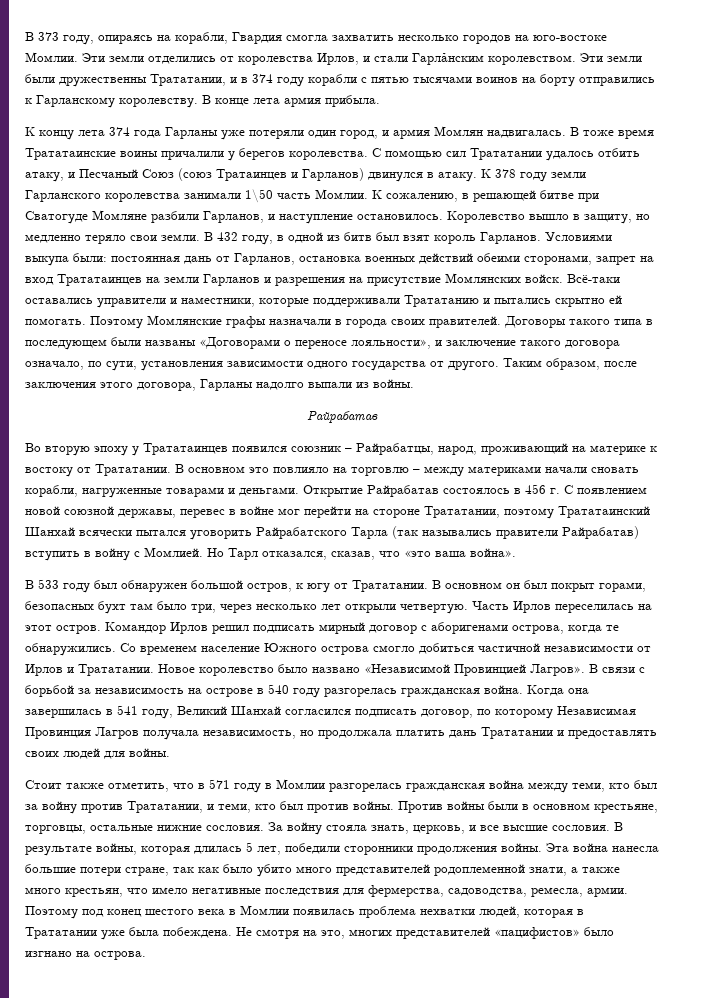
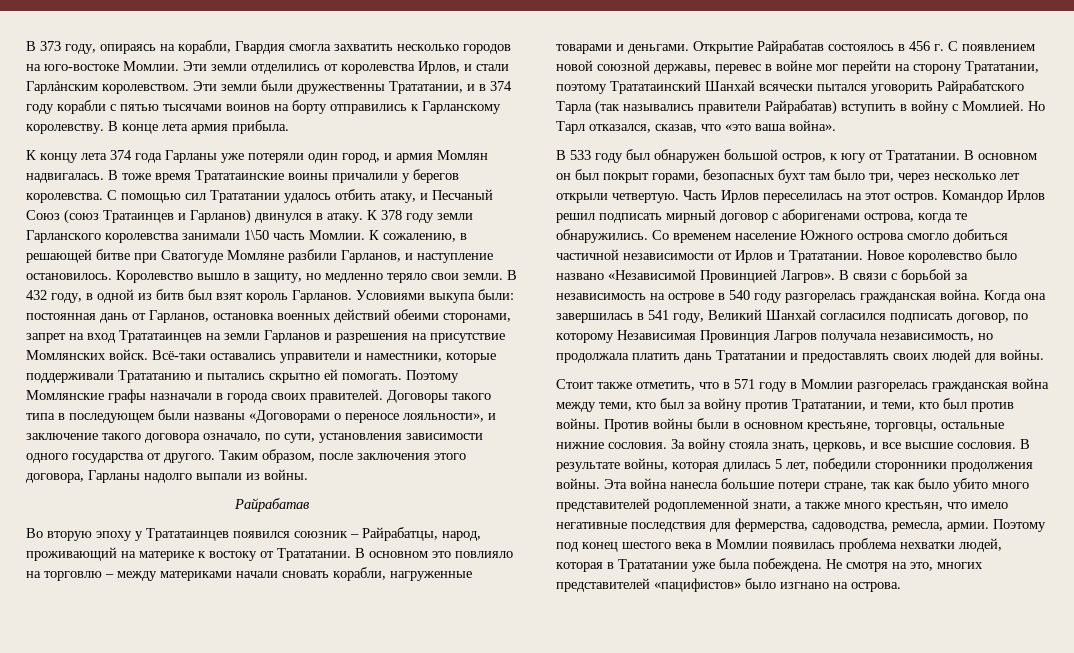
- Открытие Райрабатав состоялось в 456 г. С появлением новой союзной державы, перевес в войне мог перейти на стороне Трататании, поэтому Трататаинский Шанхай всячески пытался уговорить Райрабатского Тарла (так назывались правители Райрабатав) вступить в войну с Момлией.
+ Открытие Райрабатав состоялось в 456 г. С появлением новой союзной державы, перевес в войне мог перейти на сторону Трататании, поэтому Трататаинский Шанхай всячески пытался уговорить Райрабатского Тарла (так назывались правители Райрабатав) вступить в войну с Момлией.

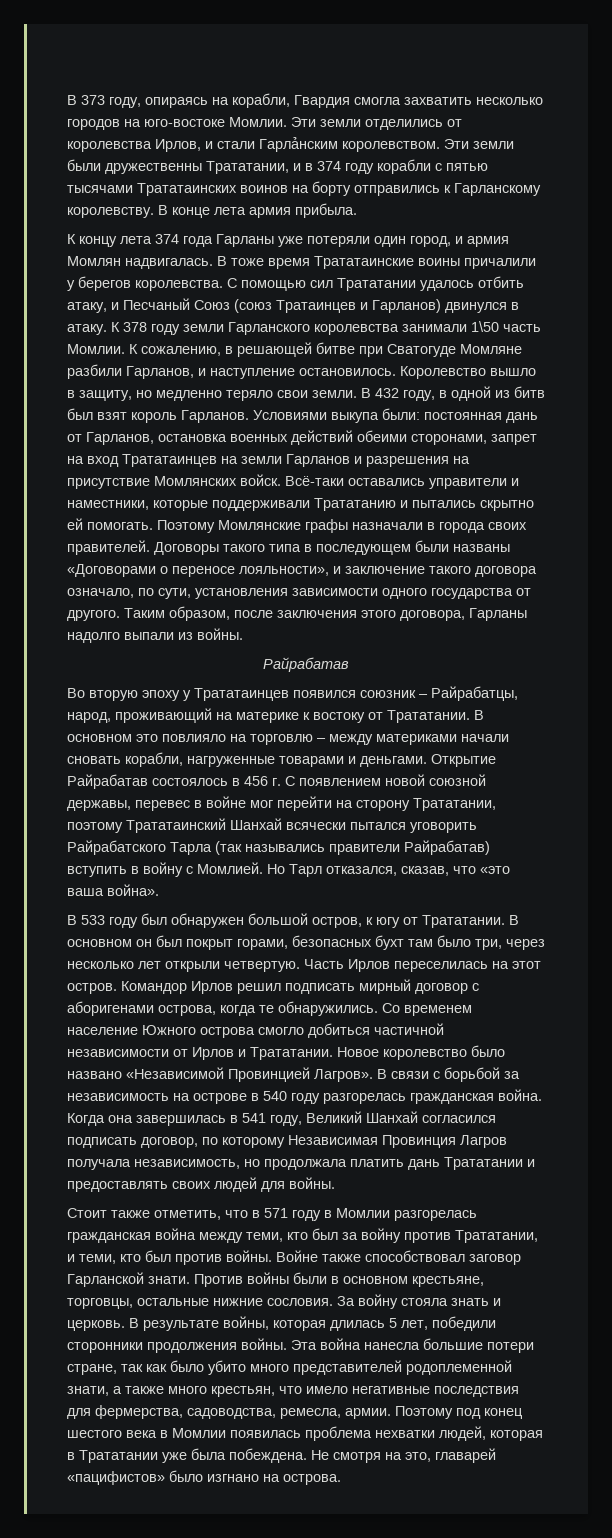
- Эти земли были дружественны Трататании, и в 374 году корабли с пятью тысячами воинов на борту отправились к Гарланскому королевству.
+ Эти земли были дружественны Трататании, и в 374 году корабли с пятью тысячами Трататаинских воинов на борту отправились к Гарланскому королевству.
+ Войне также способствовал заговор Гарланской знати.
- За войну стояла знать, церковь, и все высшие сословия.
+ За войну стояла знать и церковь.
- Не смотря на это, многих представителей «пацифистов» было изгнано на острова.
+ Не смотря на это, главарей «пацифистов» было изгнано на острова.

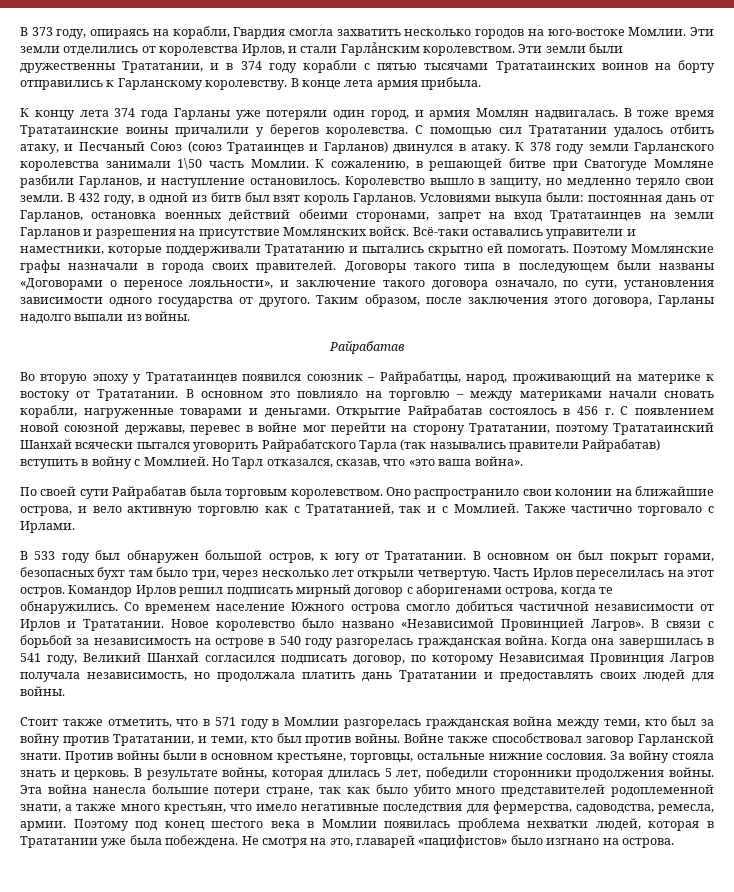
+ По своей сути Райрабатав была торговым королевством. Оно распространило свои колонии на ближайшие острова, и вело активную торговлю как с Трататанией, так и с Момлией. Также частично торговало с Ирлами.

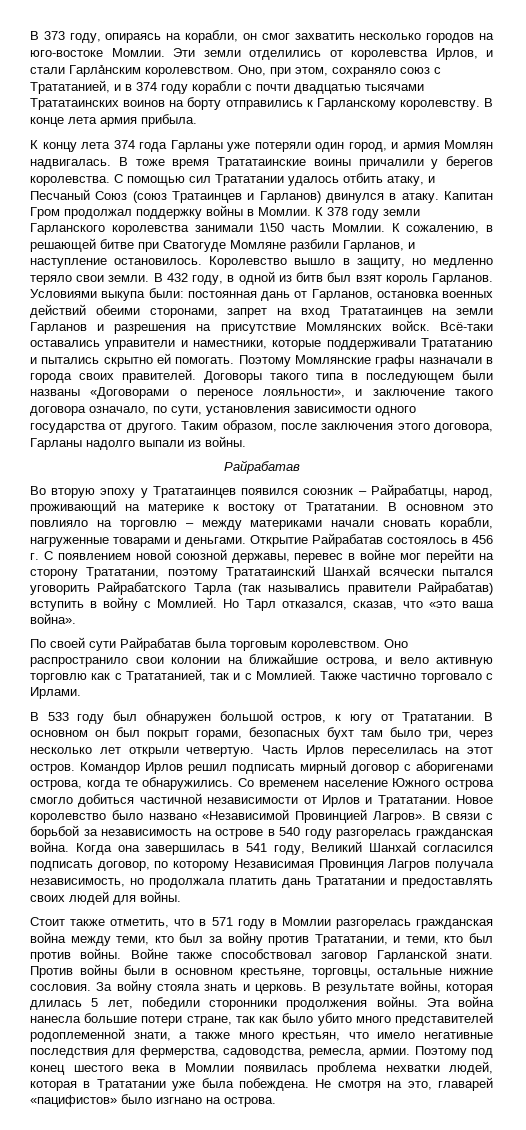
- В 373 году, опираясь на корабли, Гвардия смогла захватить несколько городов на юго-востоке Момлии.
+ В 373 году, опираясь на корабли, он смог захватить несколько городов на юго-востоке Момлии.
- Эти земли были дружественны Трататании, и в 374 году корабли с пятью тысячами Трататаинских воинов на борту отправились к Гарланскому королевству.
+ Оно, при этом, сохраняло союз с Трататанией, и в 374 году корабли с почти двадцатью тысячами Трататаинских воинов на борту отправились к Гарланскому королевству.
+ Капитан Гром продолжал поддержку войны в Момлии.

